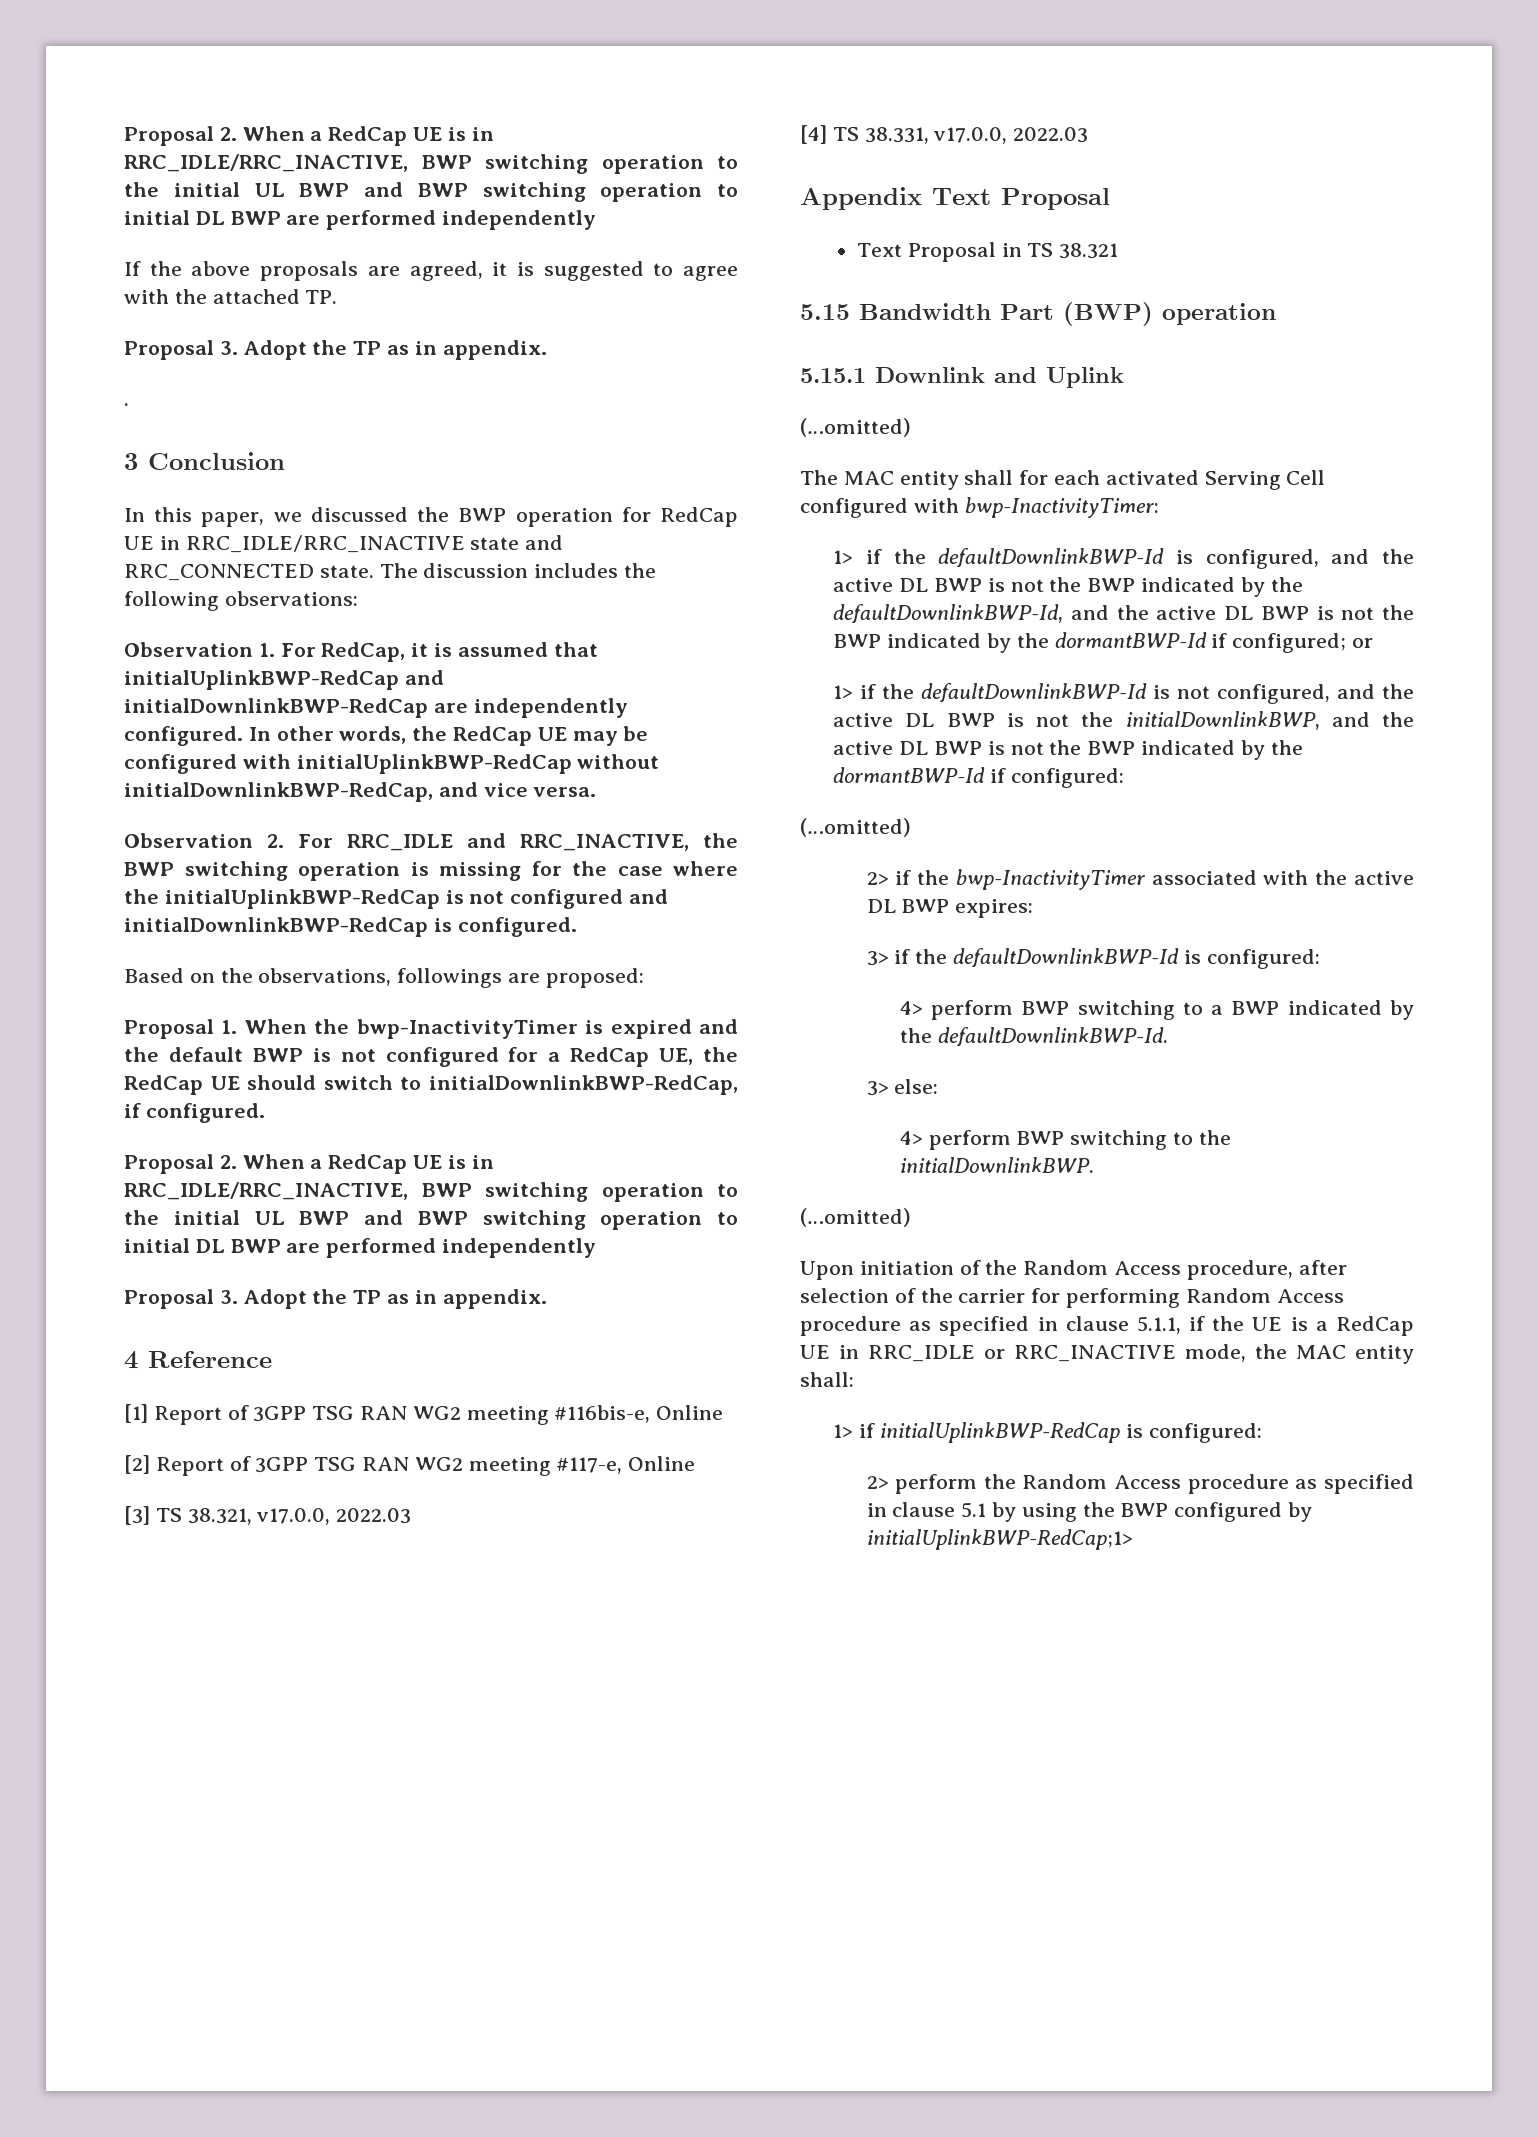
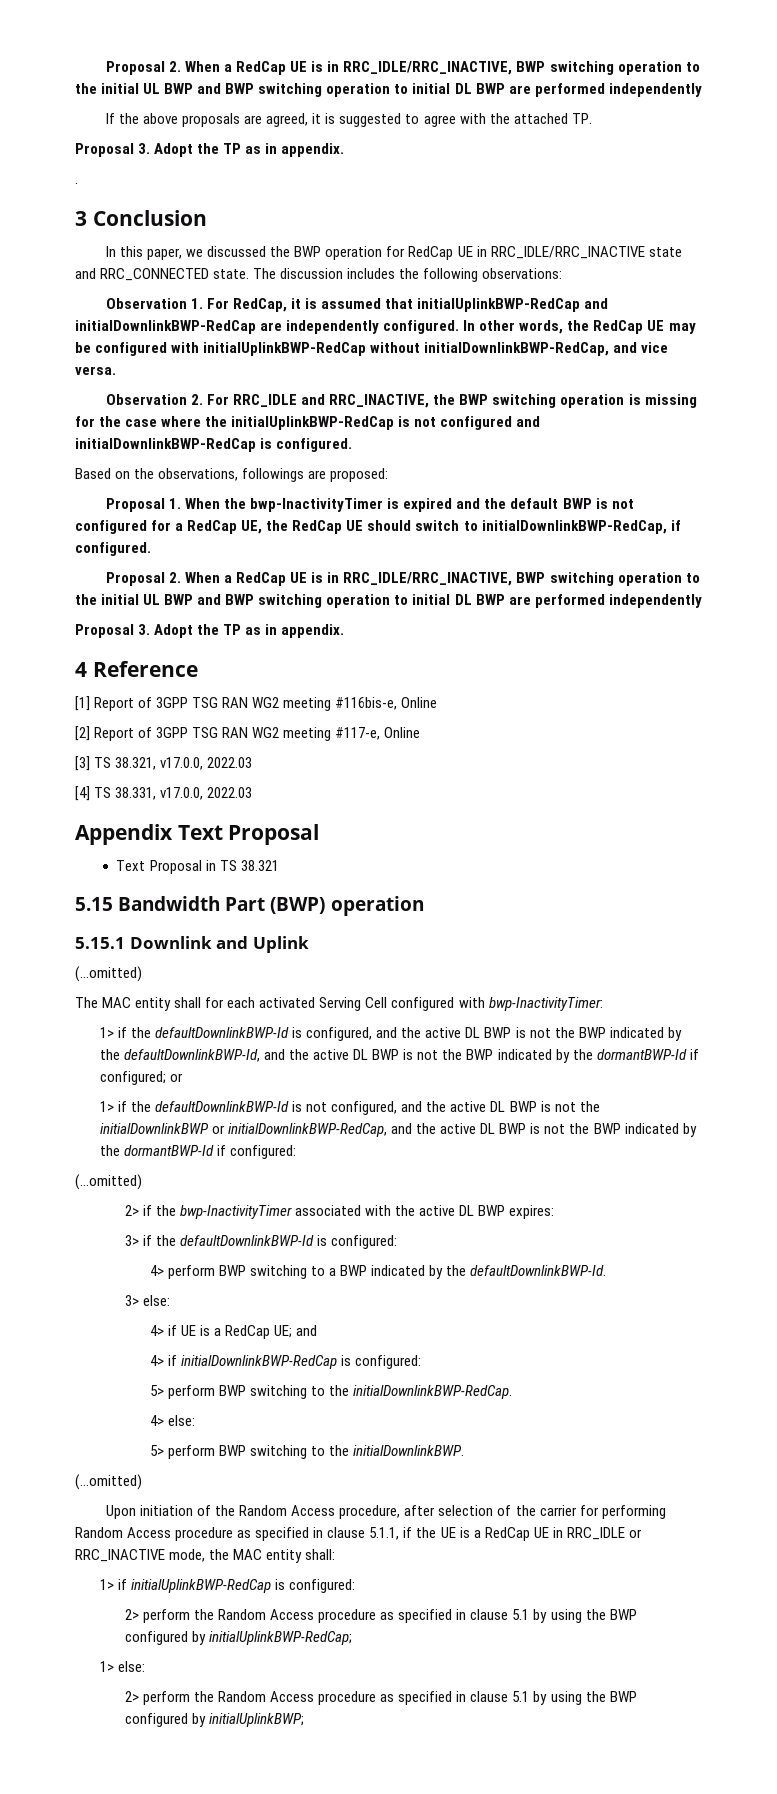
- 1> if the defaultDownlinkBWP-Id is not configured, and the active DL BWP is not the initialDownlinkBWP, and the active DL BWP is not the BWP indicated by the dormantBWP-Id if configured:
+ 1> if the defaultDownlinkBWP-Id is not configured, and the active DL BWP is not the initialDownlinkBWP or initialDownlinkBWP-RedCap, and the active DL BWP is not the BWP indicated by the dormantBWP-Id if configured:
- 4> perform BWP switching to the initialDownlinkBWP.
+ 4> if UE is a RedCap UE; and
+ 4> if initialDownlinkBWP-RedCap is configured:
+ 5> perform BWP switching to the initialDownlinkBWP-RedCap.
+ 4> else:
+ 5> perform BWP switching to the initialDownlinkBWP.
- 2> perform the Random Access procedure as specified in clause 5.1 by using the BWP configured by initialUplinkBWP-RedCap;1>
+ 2> perform the Random Access procedure as specified in clause 5.1 by using the BWP configured by initialUplinkBWP-RedCap;
+ 1> else:
+ 2> perform the Random Access procedure as specified in clause 5.1 by using the BWP configured by initialUplinkBWP;

